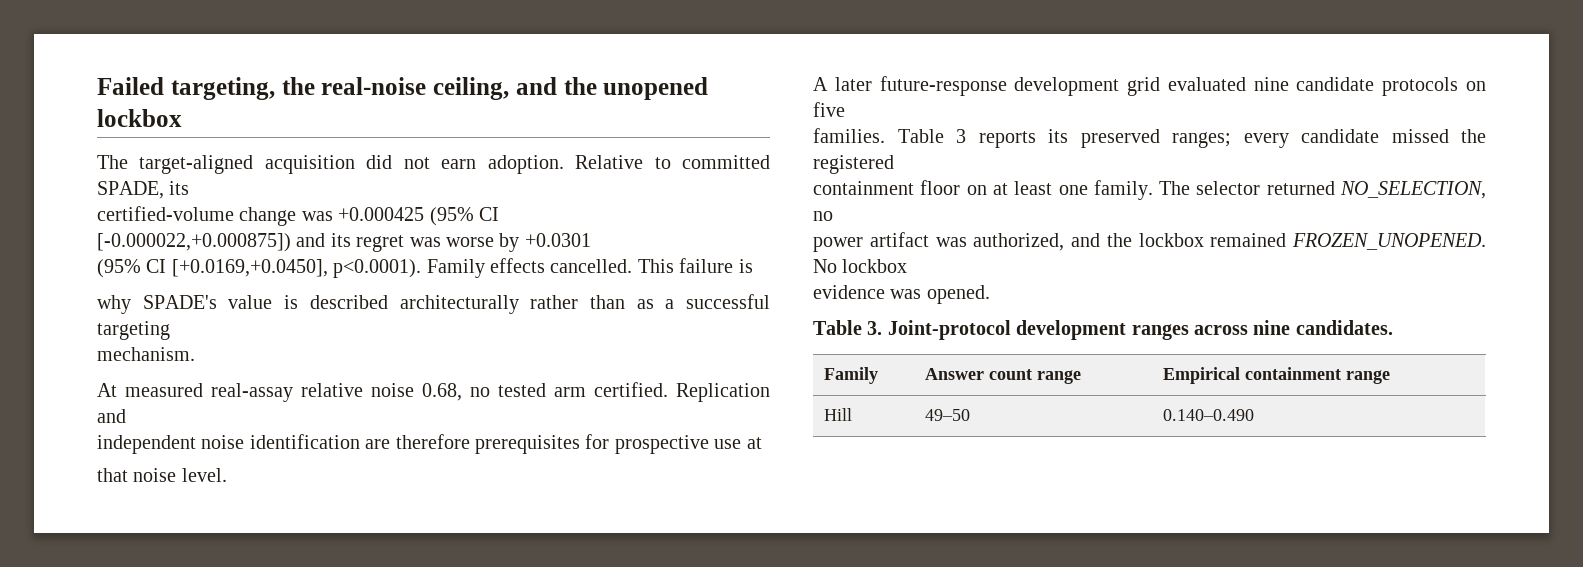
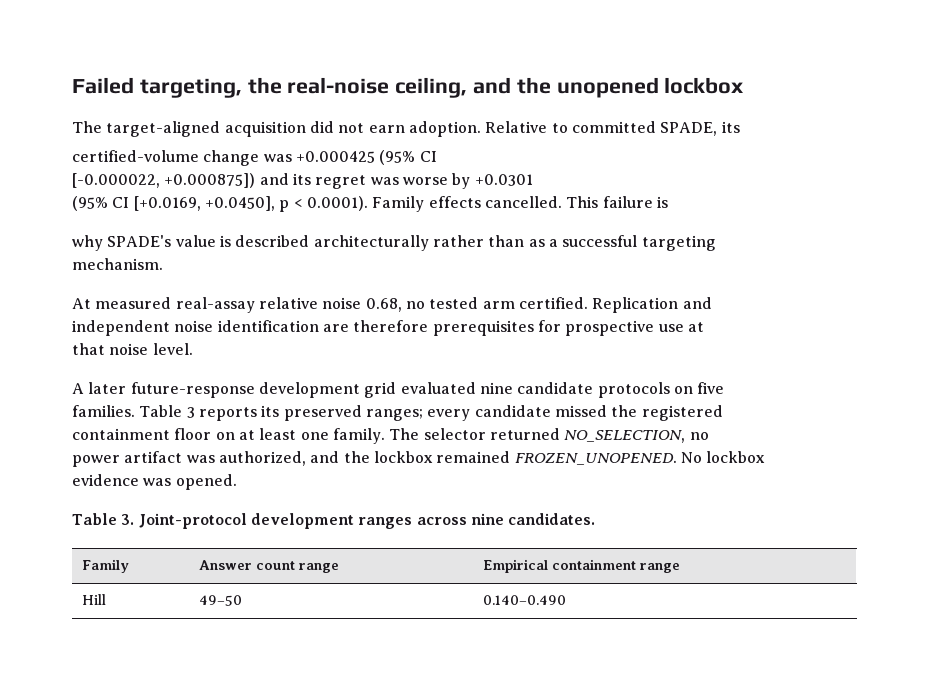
- [-0.000022,+0.000875]) and its regret was worse by +0.0301
+ [-0.000022, +0.000875]) and its regret was worse by +0.0301
- (95% CI [+0.0169,+0.0450], p<0.0001). Family effects cancelled.
+ (95% CI [+0.0169, +0.0450], p < 0.0001). Family effects cancelled.

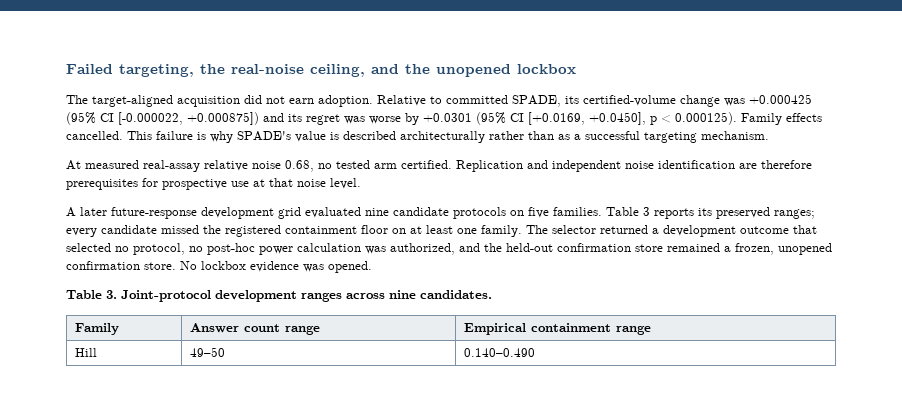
- Relative to committed SPADE, its
- certified-volume change was +0.000425 (95% CI
- [-0.000022, +0.000875]) and its regret was worse by +0.0301
- (95% CI [+0.0169, +0.0450], p < 0.0001). Family effects cancelled.
+ Relative to committed SPADE, its certified-volume change was +0.000425 (95% CI [-0.000022, +0.000875]) and its regret was worse by +0.0301 (95% CI [+0.0169, +0.0450], p < 0.000125). Family effects cancelled.
- This failure is
- why SPADE's value is described architecturally rather than as a successful targeting
- mechanism.
+ This failure is why SPADE's value is described architecturally rather than as a successful targeting mechanism.
- Replication and
- independent noise identification are therefore prerequisites for prospective use at
- that noise level.
+ Replication and independent noise identification are therefore prerequisites for prospective use at that noise level.
- A later future-response development grid evaluated nine candidate protocols on five
- families.
+ A later future-response development grid evaluated nine candidate protocols on five families.
- Table 3 reports its preserved ranges; every candidate missed the registered
- containment floor on at least one family.
+ Table 3 reports its preserved ranges; every candidate missed the registered containment floor on at least one family.
- The selector returned NO_SELECTION, no
- power artifact was authorized, and the lockbox remained FROZEN_UNOPENED.
+ The selector returned a development outcome that selected no protocol, no post-hoc power calculation was authorized, and the held-out confirmation store remained a frozen, unopened confirmation store.
- No lockbox
- evidence was opened.
+ No lockbox evidence was opened.

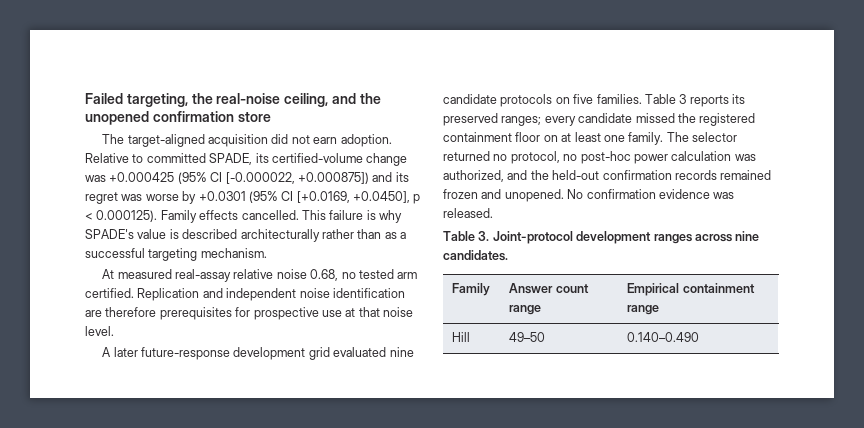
- Failed targeting, the real-noise ceiling, and the unopened lockbox
+ Failed targeting, the real-noise ceiling, and the unopened confirmation store
- The selector returned a development outcome that selected no protocol, no post-hoc power calculation was authorized, and the held-out confirmation store remained a frozen, unopened confirmation store. No lockbox evidence was opened.
+ The selector returned no protocol, no post-hoc power calculation was authorized, and the held-out confirmation records remained frozen and unopened. No confirmation evidence was released.

